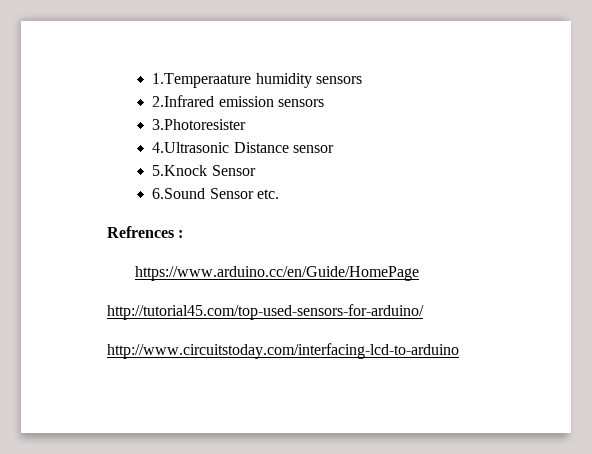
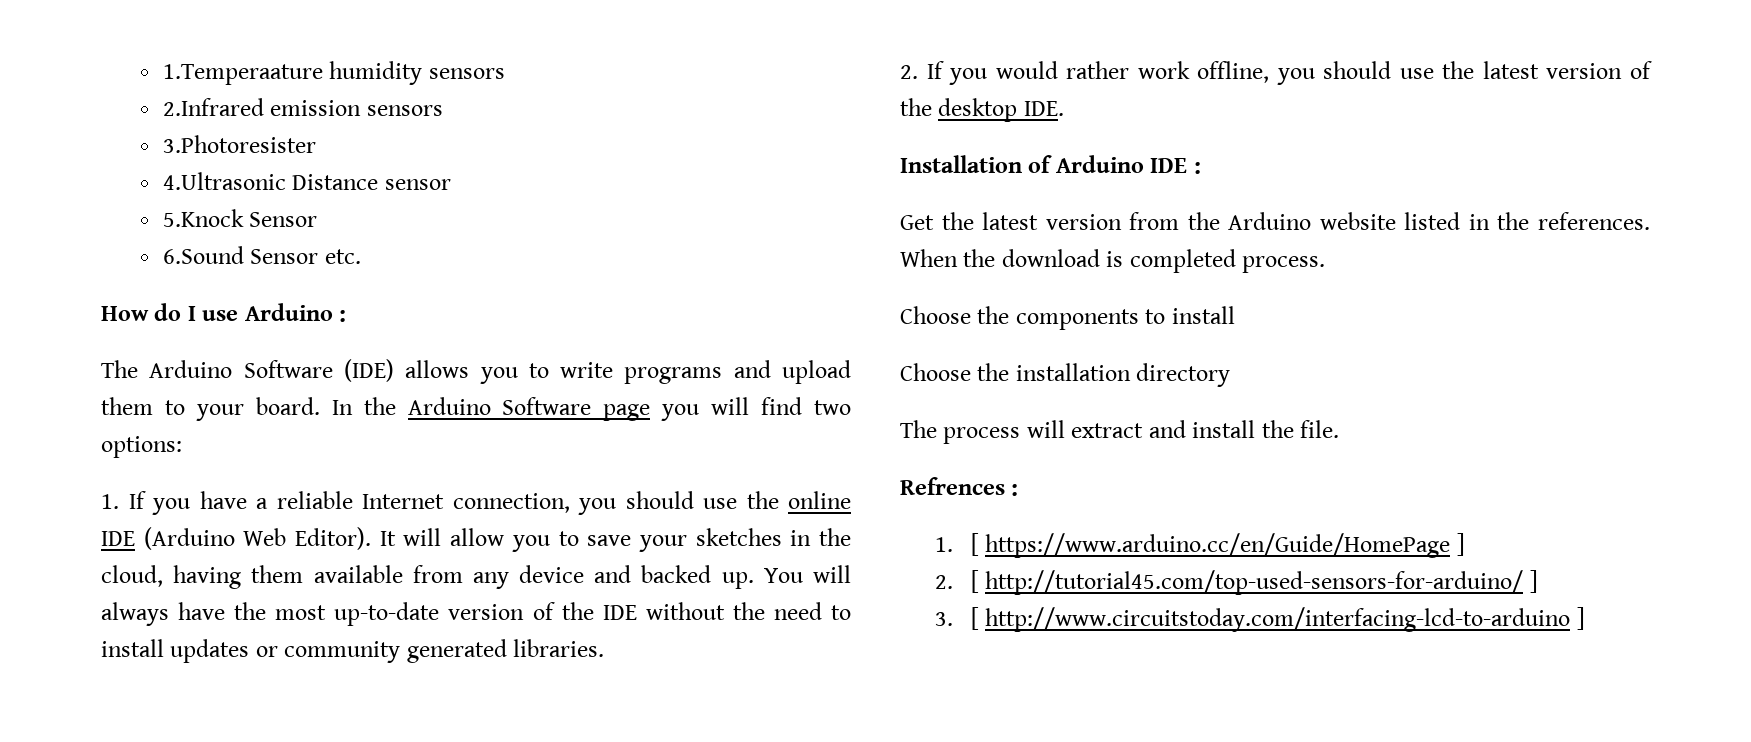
+ How do I use Arduino :
+ The Arduino Software (IDE) allows you to write programs and upload them to your board. In the Arduino Software page you will find two options:
+ 1. If you have a reliable Internet connection, you should use the online IDE (Arduino Web Editor). It will allow you to save your sketches in the cloud, having them available from any device and backed up. You will always have the most up-to-date version of the IDE without the need to install updates or community generated libraries.
+ 2. If you would rather work offline, you should use the latest version of the desktop IDE.
+ Installation of Arduino IDE :
+ Get the latest version from the Arduino website listed in the references. When the download is completed process.
+ Choose the components to install
+ Choose the installation directory
+ The process will extract and install the file.
- https://www.arduino.cc/en/Guide/HomePage
- http://tutorial45.com/top-used-sensors-for-arduino/
- http://www.circuitstoday.com/interfacing-lcd-to-arduino
+ 1. [ https://www.arduino.cc/en/Guide/HomePage ]
+ 2. [ http://tutorial45.com/top-used-sensors-for-arduino/ ]
+ 3. [ http://www.circuitstoday.com/interfacing-lcd-to-arduino ]

